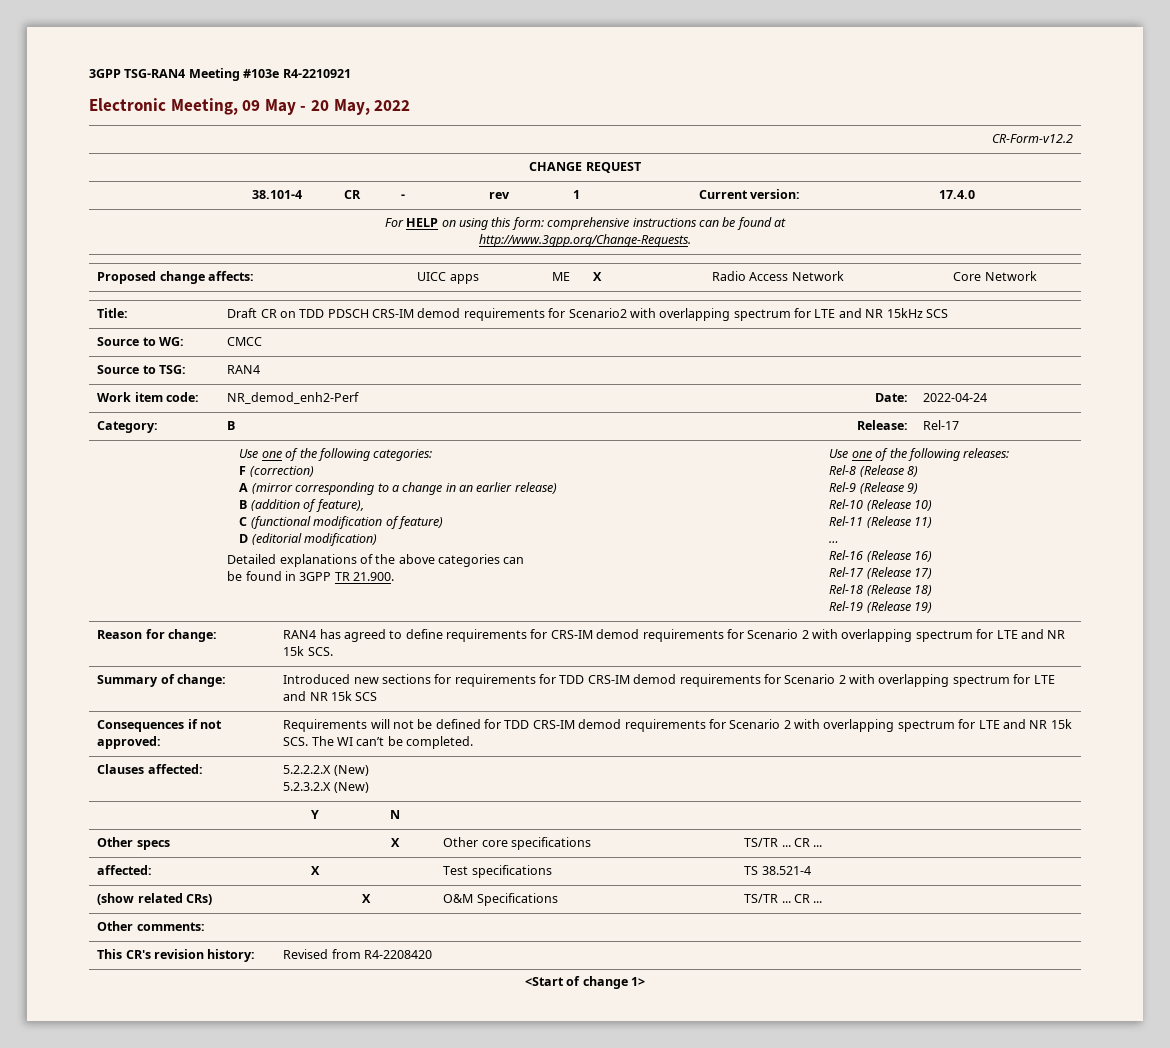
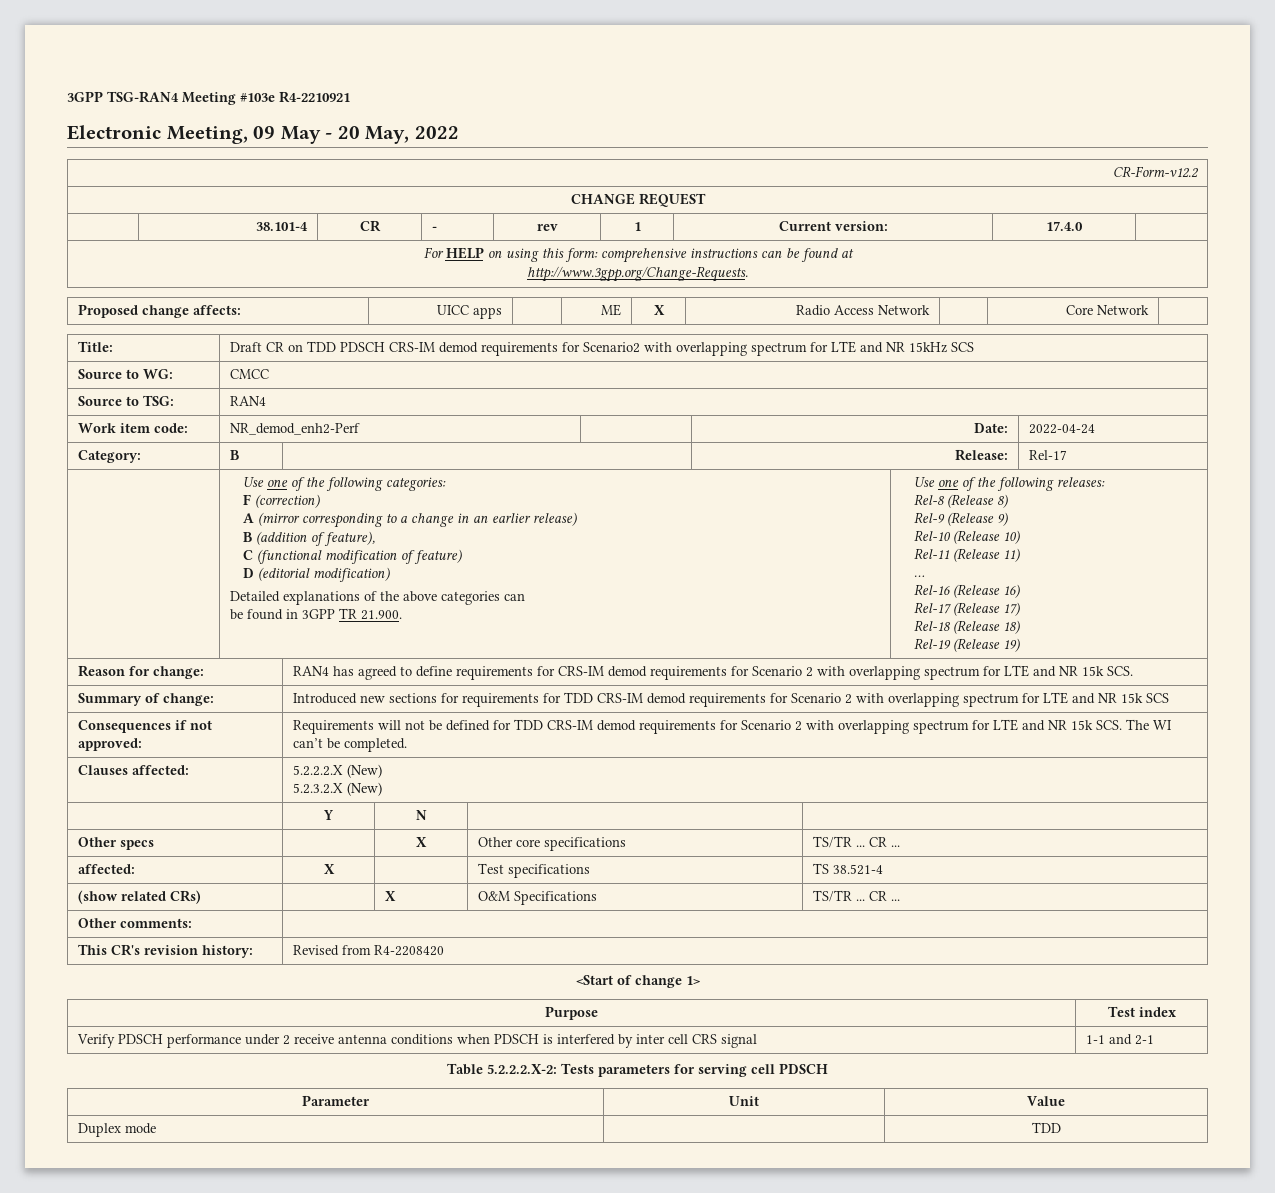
+ Purpose | Test index
+ Verify PDSCH performance under 2 receive antenna conditions when PDSCH is interfered by inter cell CRS signal | 1-1 and 2-1
+ Table 5.2.2.2.X-2: Tests parameters for serving cell PDSCH
+ Parameter | Unit | Value
+ Duplex mode | | TDD

